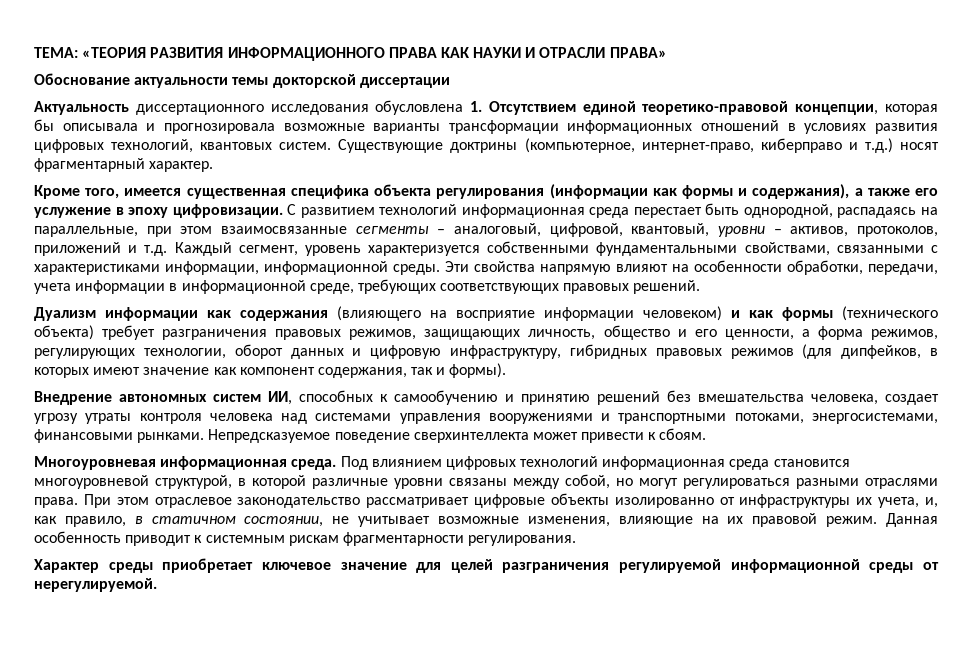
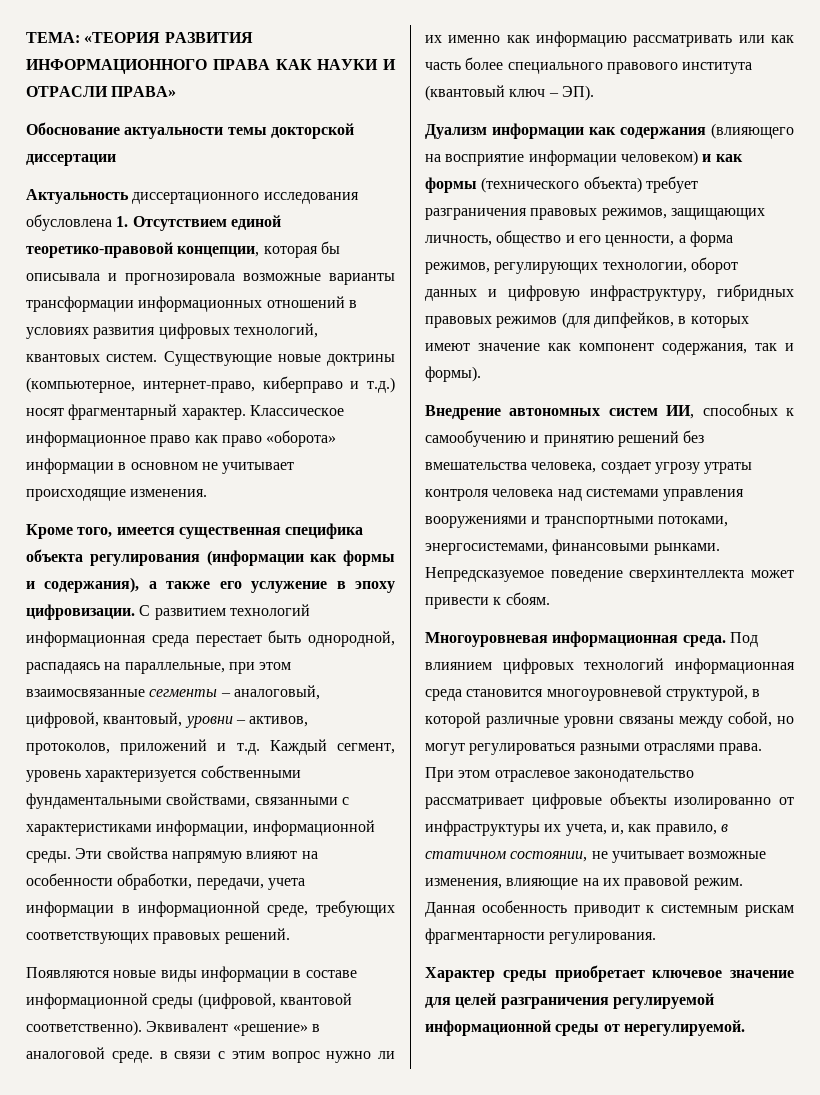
- Существующие доктрины (компьютерное, интернет-право, киберправо и т.д.) носят фрагментарный характер.
+ Существующие новые доктрины (компьютерное, интернет-право, киберправо и т.д.) носят фрагментарный характер. Классическое информационное право как право «оборота» информации в основном не учитывает происходящие изменения.
+ Появляются новые виды информации в составе информационной среды (цифровой, квантовой соответственно). Эквивалент «решение» в аналоговой среде. в связи с этим вопрос нужно ли их именно как информацию рассматривать или как часть более специального правового института (квантовый ключ – ЭП).

